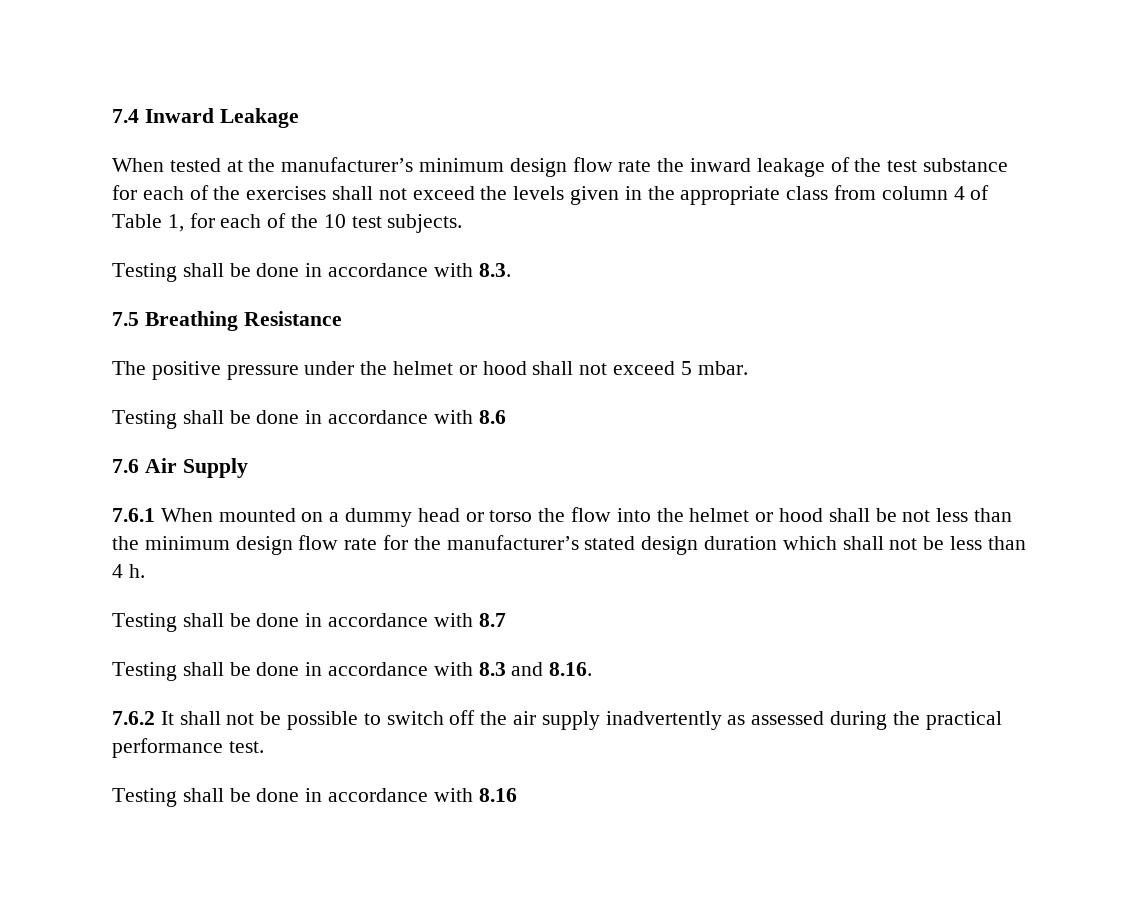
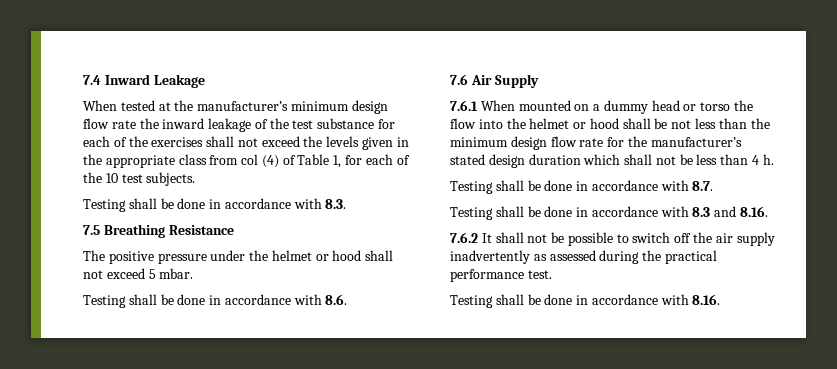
- When tested at the manufacturer’s minimum design flow rate the inward leakage of the test substance for each of the exercises shall not exceed the levels given in the appropriate class from column 4 of Table 1, for each of the 10 test subjects.
+ When tested at the manufacturer’s minimum design flow rate the inward leakage of the test substance for each of the exercises shall not exceed the levels given in the appropriate class from col (4) of Table 1, for each of the 10 test subjects.
- Testing shall be done in accordance with 8.6
+ Testing shall be done in accordance with 8.6.
- Testing shall be done in accordance with 8.7
+ Testing shall be done in accordance with 8.7.
- Testing shall be done in accordance with 8.16
+ Testing shall be done in accordance with 8.16.

